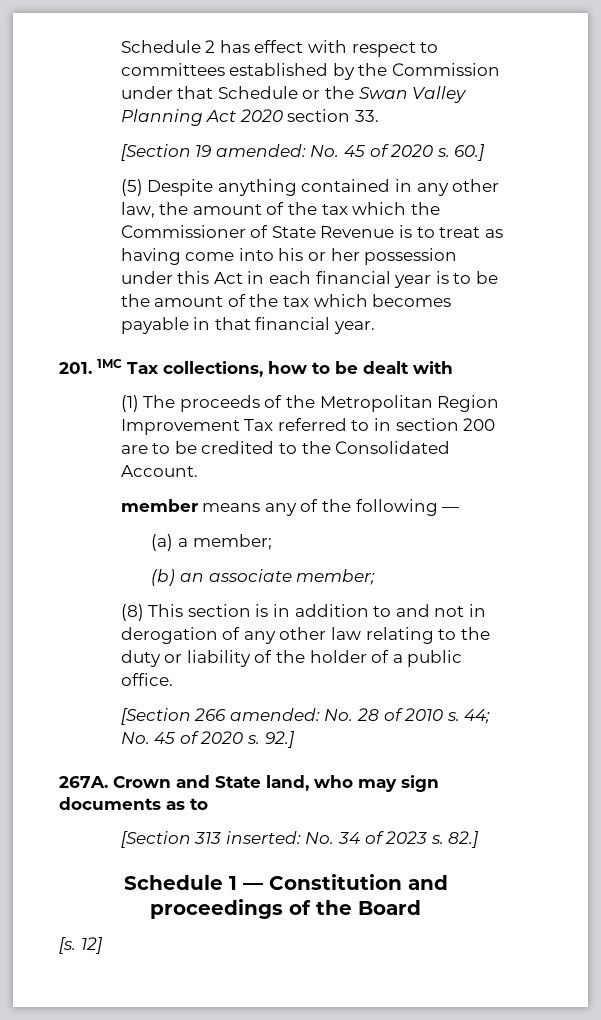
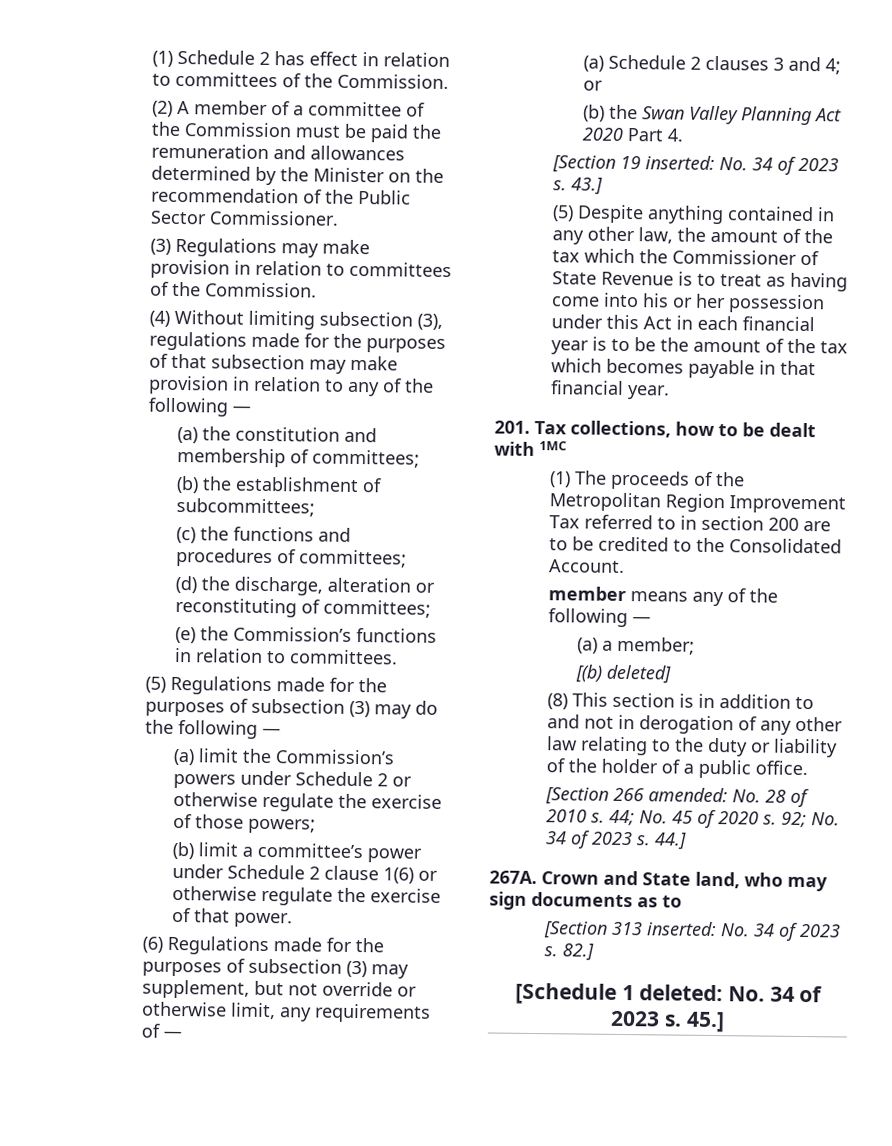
- Schedule 2 has effect with respect to committees established by the Commission under that Schedule or the Swan Valley Planning Act 2020 section 33.
+ (1) Schedule 2 has effect in relation to committees of the Commission.
+ (2) A member of a committee of the Commission must be paid the remuneration and allowances determined by the Minister on the recommendation of the Public Sector Commissioner.
+ (3) Regulations may make provision in relation to committees of the Commission.
+ (4) Without limiting subsection (3), regulations made for the purposes of that subsection may make provision in relation to any of the following —
+ (a) the constitution and membership of committees;
+ (b) the establishment of subcommittees;
+ (c) the functions and procedures of committees;
+ (d) the discharge, alteration or reconstituting of committees;
+ (e) the Commission’s functions in relation to committees.
+ (5) Regulations made for the purposes of subsection (3) may do the following —
+ (a) limit the Commission’s powers under Schedule 2 or otherwise regulate the exercise of those powers;
+ (b) limit a committee’s power under Schedule 2 clause 1(6) or otherwise regulate the exercise of that power.
+ (6) Regulations made for the purposes of subsection (3) may supplement, but not override or otherwise limit, any requirements of —
+ (a) Schedule 2 clauses 3 and 4; or
+ (b) the Swan Valley Planning Act 2020 Part 4.
- [Section 19 amended: No. 45 of 2020 s. 60.]
+ [Section 19 inserted: No. 34 of 2023 s. 43.]
- 201. 1MC Tax collections, how to be dealt with
+ 201. Tax collections, how to be dealt with 1MC
- (b) an associate member;
+ [(b) deleted]
- 92.]
+ 92; No. 34 of 2023 s. 44.]
- Schedule 1 — Constitution and proceedings of the Board
- [s. 12]
+ [Schedule 1 deleted: No. 34 of 2023 s. 45.]

